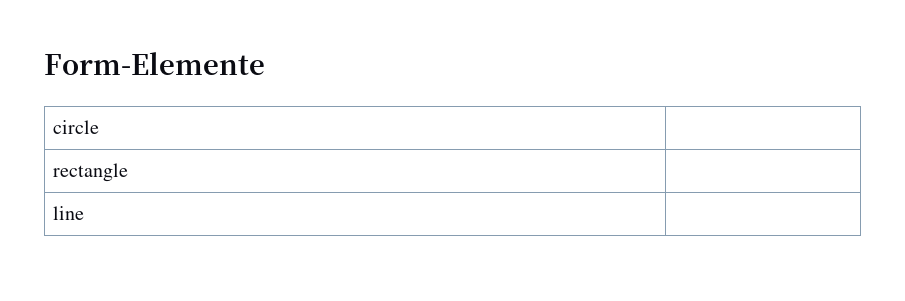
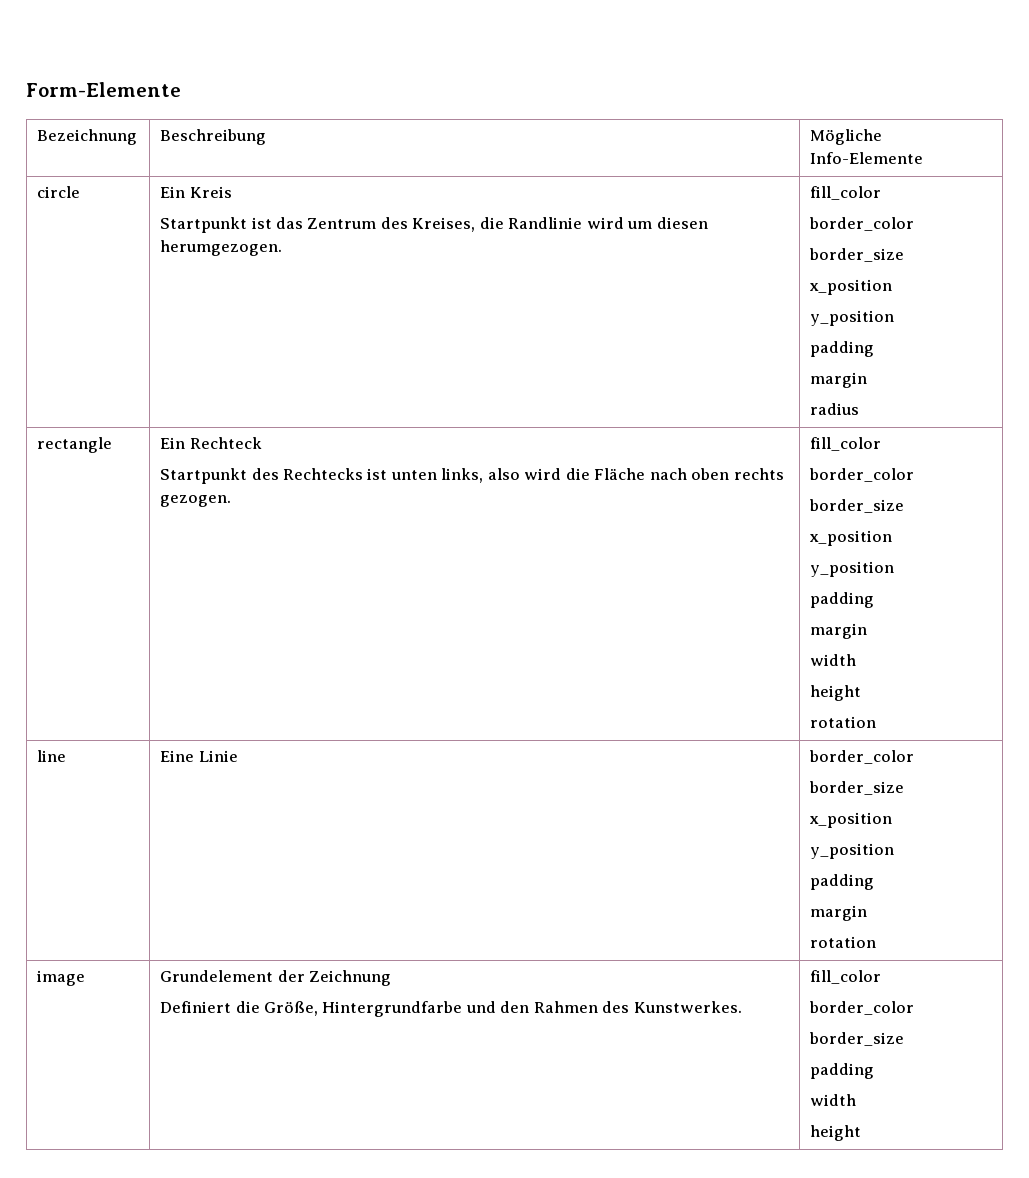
- circle |
- rectangle |
- line |
+ Bezeichnung | Beschreibung | Mögliche Info-Elemente
+ circle | Ein Kreis
+ Startpunkt ist das Zentrum des Kreises, die Randlinie wird um diesen herumgezogen. | fill_color
+ border_color
+ border_size
+ x_position
+ y_position
+ padding
+ margin
+ radius
+ rectangle | Ein Rechteck
+ Startpunkt des Rechtecks ist unten links, also wird die Fläche nach oben rechts gezogen. | fill_color
+ border_color
+ border_size
+ x_position
+ y_position
+ padding
+ margin
+ width
+ height
+ rotation
+ line | Eine Linie | border_color
+ border_size
+ x_position
+ y_position
+ padding
+ margin
+ rotation
+ image | Grundelement der Zeichnung
+ Definiert die Größe, Hintergrundfarbe und den Rahmen des Kunstwerkes. | fill_color
+ border_color
+ border_size
+ padding
+ width
+ height

